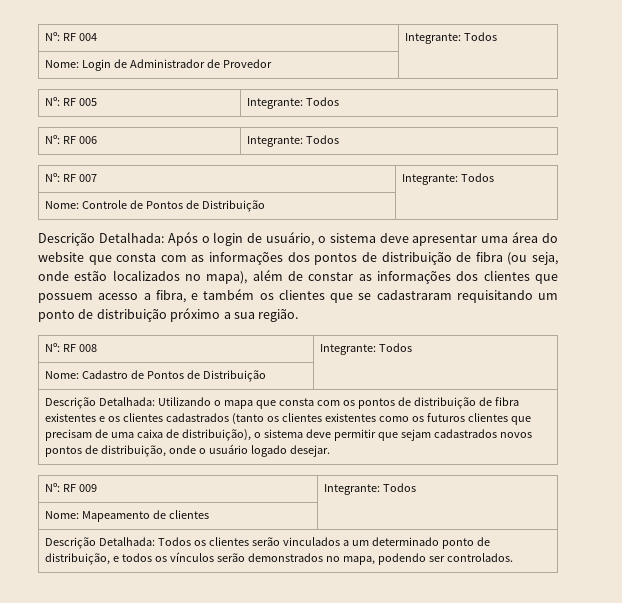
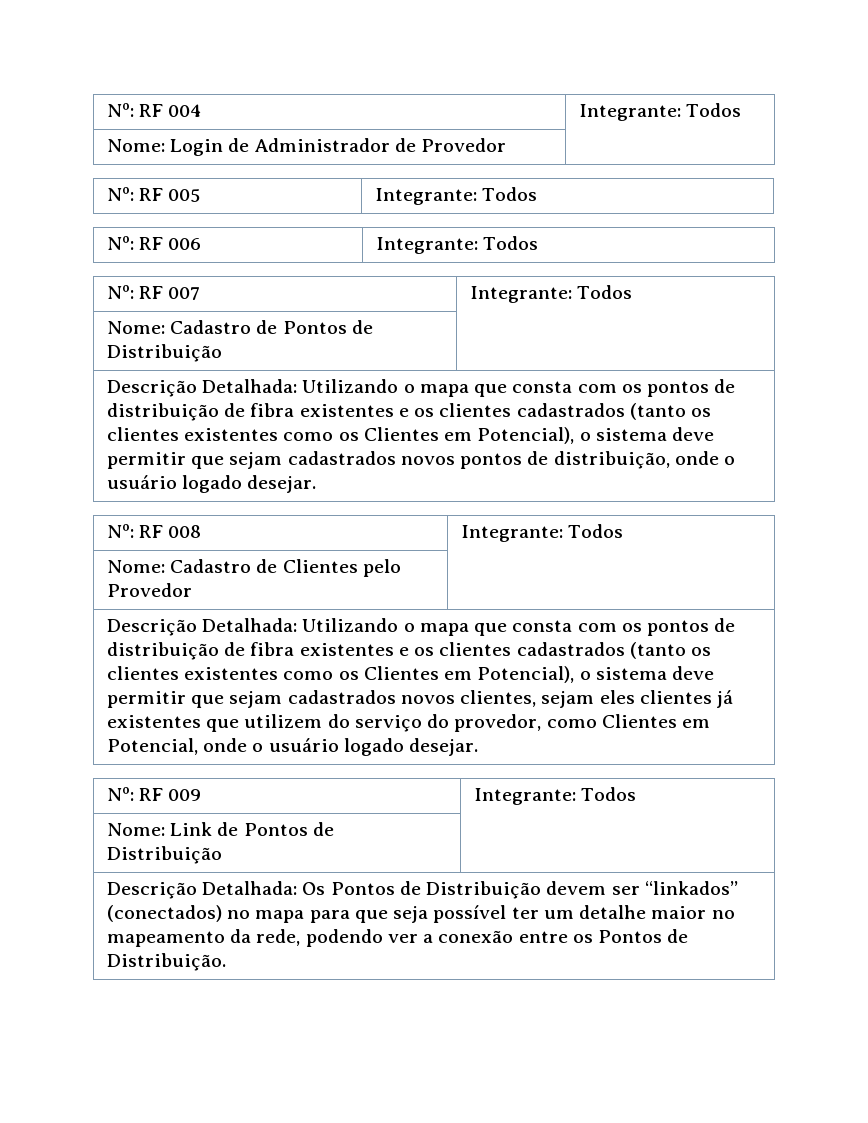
- Nome: Controle de Pontos de Distribuição |
- Descrição Detalhada: Após o login de usuário, o sistema deve apresentar uma área do website que consta com as informações dos pontos de distribuição de fibra (ou seja, onde estão localizados no mapa), além de constar as informações dos clientes que possuem acesso a fibra, e também os clientes que se cadastraram requisitando um ponto de distribuição próximo a sua região.
- Nº: RF 008 | Integrante: Todos
- Descrição Detalhada: Utilizando o mapa que consta com os pontos de distribuição de fibra existentes e os clientes cadastrados (tanto os clientes existentes como os futuros clientes que precisam de uma caixa de distribuição), o sistema deve permitir que sejam cadastrados novos pontos de distribuição, onde o usuário logado desejar.
+ Descrição Detalhada: Utilizando o mapa que consta com os pontos de distribuição de fibra existentes e os clientes cadastrados (tanto os clientes existentes como os Clientes em Potencial), o sistema deve permitir que sejam cadastrados novos pontos de distribuição, onde o usuário logado desejar.
+ Nº: RF 008 | Integrante: Todos
+ Nome: Cadastro de Clientes pelo Provedor |
+ Descrição Detalhada: Utilizando o mapa que consta com os pontos de distribuição de fibra existentes e os clientes cadastrados (tanto os clientes existentes como os Clientes em Potencial), o sistema deve permitir que sejam cadastrados novos clientes, sejam eles clientes já existentes que utilizem do serviço do provedor, como Clientes em Potencial, onde o usuário logado desejar.
- Nome: Mapeamento de clientes |
- Descrição Detalhada: Todos os clientes serão vinculados a um determinado ponto de distribuição, e todos os vínculos serão demonstrados no mapa, podendo ser controlados.
+ Nome: Link de Pontos de Distribuição |
+ Descrição Detalhada: Os Pontos de Distribuição devem ser “linkados” (conectados) no mapa para que seja possível ter um detalhe maior no mapeamento da rede, podendo ver a conexão entre os Pontos de Distribuição.

